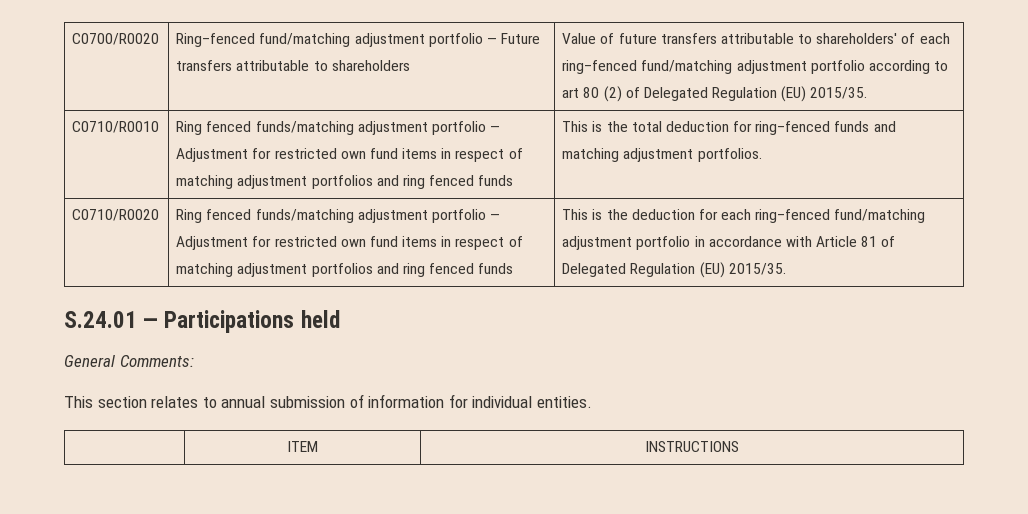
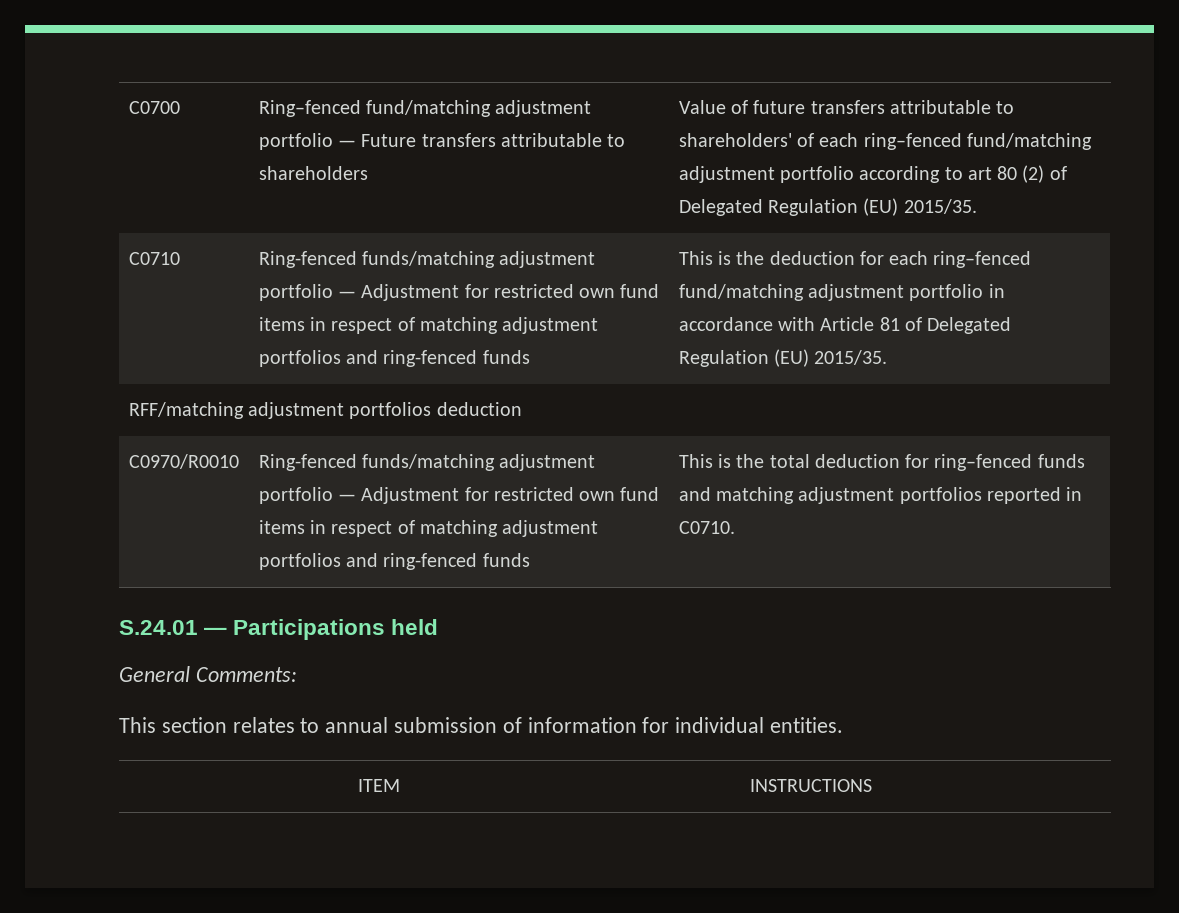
- C0700/R0020 | Ring–fenced fund/matching adjustment portfolio — Future transfers attributable to shareholders | Value of future transfers attributable to shareholders' of each ring–fenced fund/matching adjustment portfolio according to art 80 (2) of Delegated Regulation (EU) 2015/35.
+ C0700 | Ring–fenced fund/matching adjustment portfolio — Future transfers attributable to shareholders | Value of future transfers attributable to shareholders' of each ring–fenced fund/matching adjustment portfolio according to art 80 (2) of Delegated Regulation (EU) 2015/35.
- C0710/R0010 | Ring fenced funds/matching adjustment portfolio — Adjustment for restricted own fund items in respect of matching adjustment portfolios and ring fenced funds | This is the total deduction for ring–fenced funds and matching adjustment portfolios.
- C0710/R0020 | Ring fenced funds/matching adjustment portfolio — Adjustment for restricted own fund items in respect of matching adjustment portfolios and ring fenced funds
+ C0710 | Ring-fenced funds/matching adjustment portfolio — Adjustment for restricted own fund items in respect of matching adjustment portfolios and ring-fenced funds
+ RFF/matching adjustment portfolios deduction
+ C0970/R0010 | Ring-fenced funds/matching adjustment portfolio — Adjustment for restricted own fund items in respect of matching adjustment portfolios and ring-fenced funds | This is the total deduction for ring–fenced funds and matching adjustment portfolios reported in C0710.

